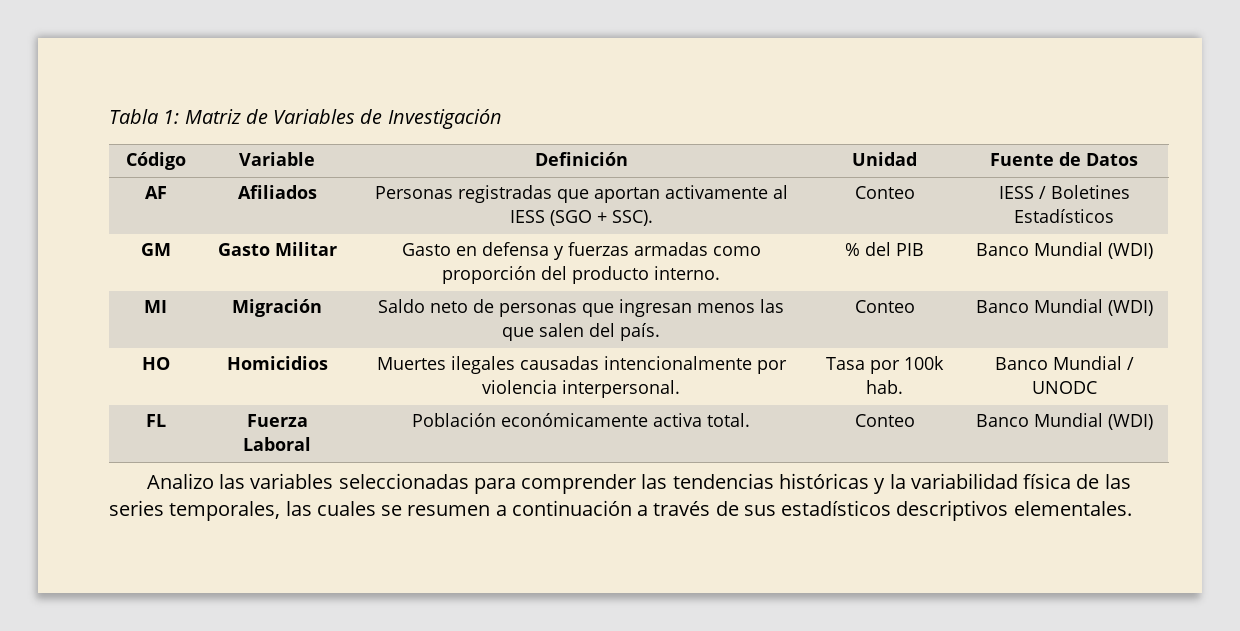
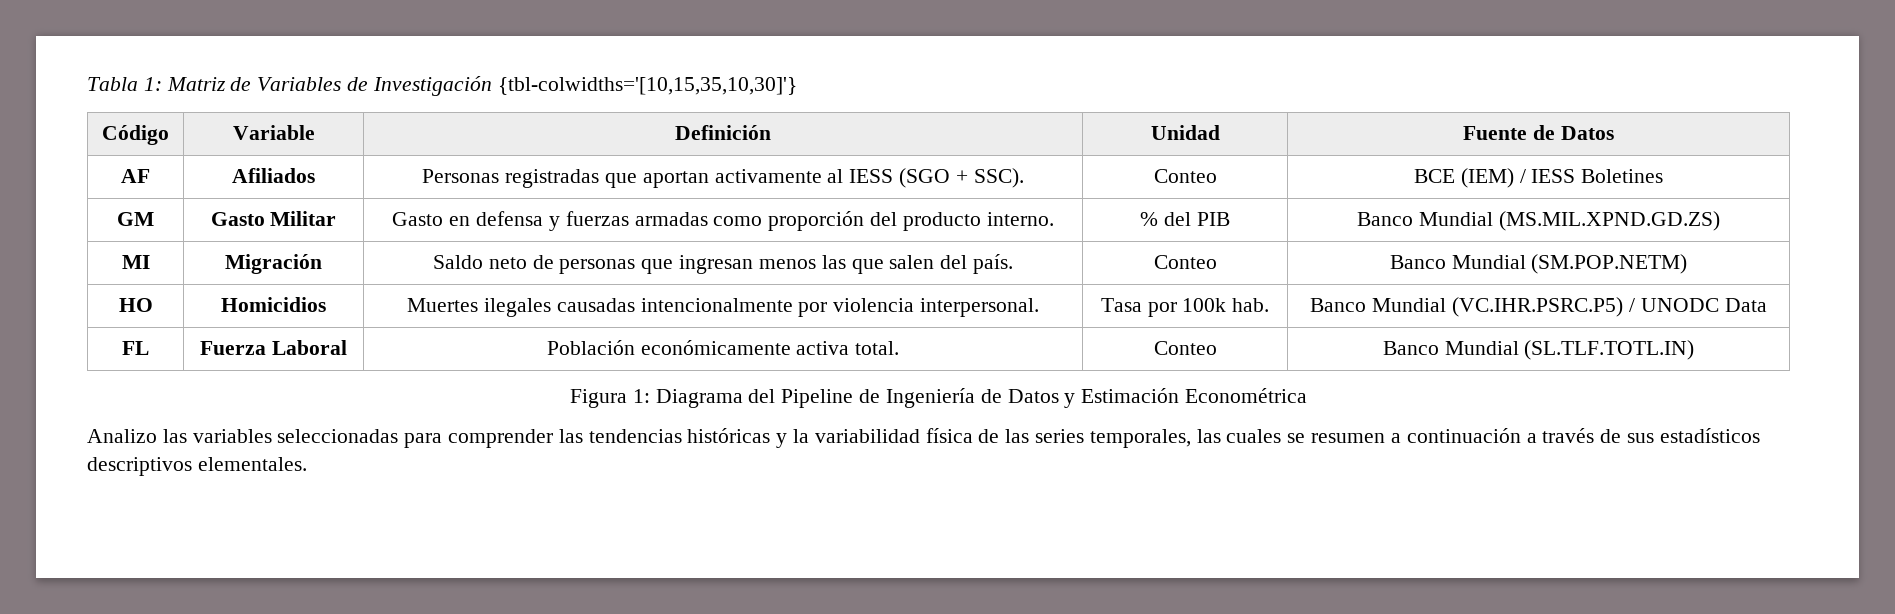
- Tabla 1: Matriz de Variables de Investigación
+ Tabla 1: Matriz de Variables de Investigación {tbl-colwidths='[10,15,35,10,30]'}
- AF | Afiliados | Personas registradas que aportan activamente al IESS (SGO + SSC). | Conteo | IESS / Boletines Estadísticos
+ AF | Afiliados | Personas registradas que aportan activamente al IESS (SGO + SSC). | Conteo | BCE (IEM) / IESS Boletines
- GM | Gasto Militar | Gasto en defensa y fuerzas armadas como proporción del producto interno. | % del PIB | Banco Mundial (WDI)
+ GM | Gasto Militar | Gasto en defensa y fuerzas armadas como proporción del producto interno. | % del PIB | Banco Mundial (MS.MIL.XPND.GD.ZS)
- MI | Migración | Saldo neto de personas que ingresan menos las que salen del país. | Conteo | Banco Mundial (WDI)
+ MI | Migración | Saldo neto de personas que ingresan menos las que salen del país. | Conteo | Banco Mundial (SM.POP.NETM)
- HO | Homicidios | Muertes ilegales causadas intencionalmente por violencia interpersonal. | Tasa por 100k hab. | Banco Mundial / UNODC
+ HO | Homicidios | Muertes ilegales causadas intencionalmente por violencia interpersonal. | Tasa por 100k hab. | Banco Mundial (VC.IHR.PSRC.P5) / UNODC Data
- FL | Fuerza Laboral | Población económicamente activa total. | Conteo | Banco Mundial (WDI)
+ FL | Fuerza Laboral | Población económicamente activa total. | Conteo | Banco Mundial (SL.TLF.TOTL.IN)
+ Figura 1: Diagrama del Pipeline de Ingeniería de Datos y Estimación Econométrica

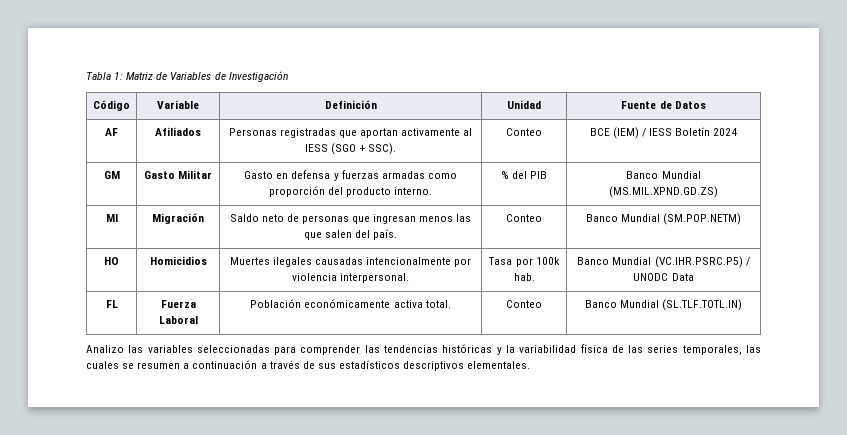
- Tabla 1: Matriz de Variables de Investigación {tbl-colwidths='[10,15,35,10,30]'}
+ Tabla 1: Matriz de Variables de Investigación
- AF | Afiliados | Personas registradas que aportan activamente al IESS (SGO + SSC). | Conteo | BCE (IEM) / IESS Boletines
+ AF | Afiliados | Personas registradas que aportan activamente al IESS (SGO + SSC). | Conteo | BCE (IEM) / IESS Boletín 2024
- Figura 1: Diagrama del Pipeline de Ingeniería de Datos y Estimación Econométrica

